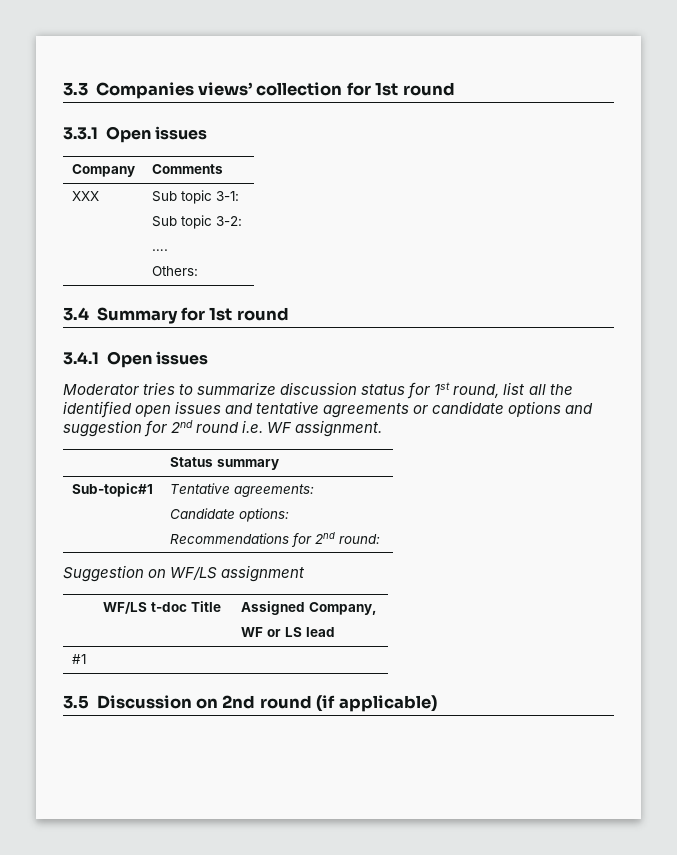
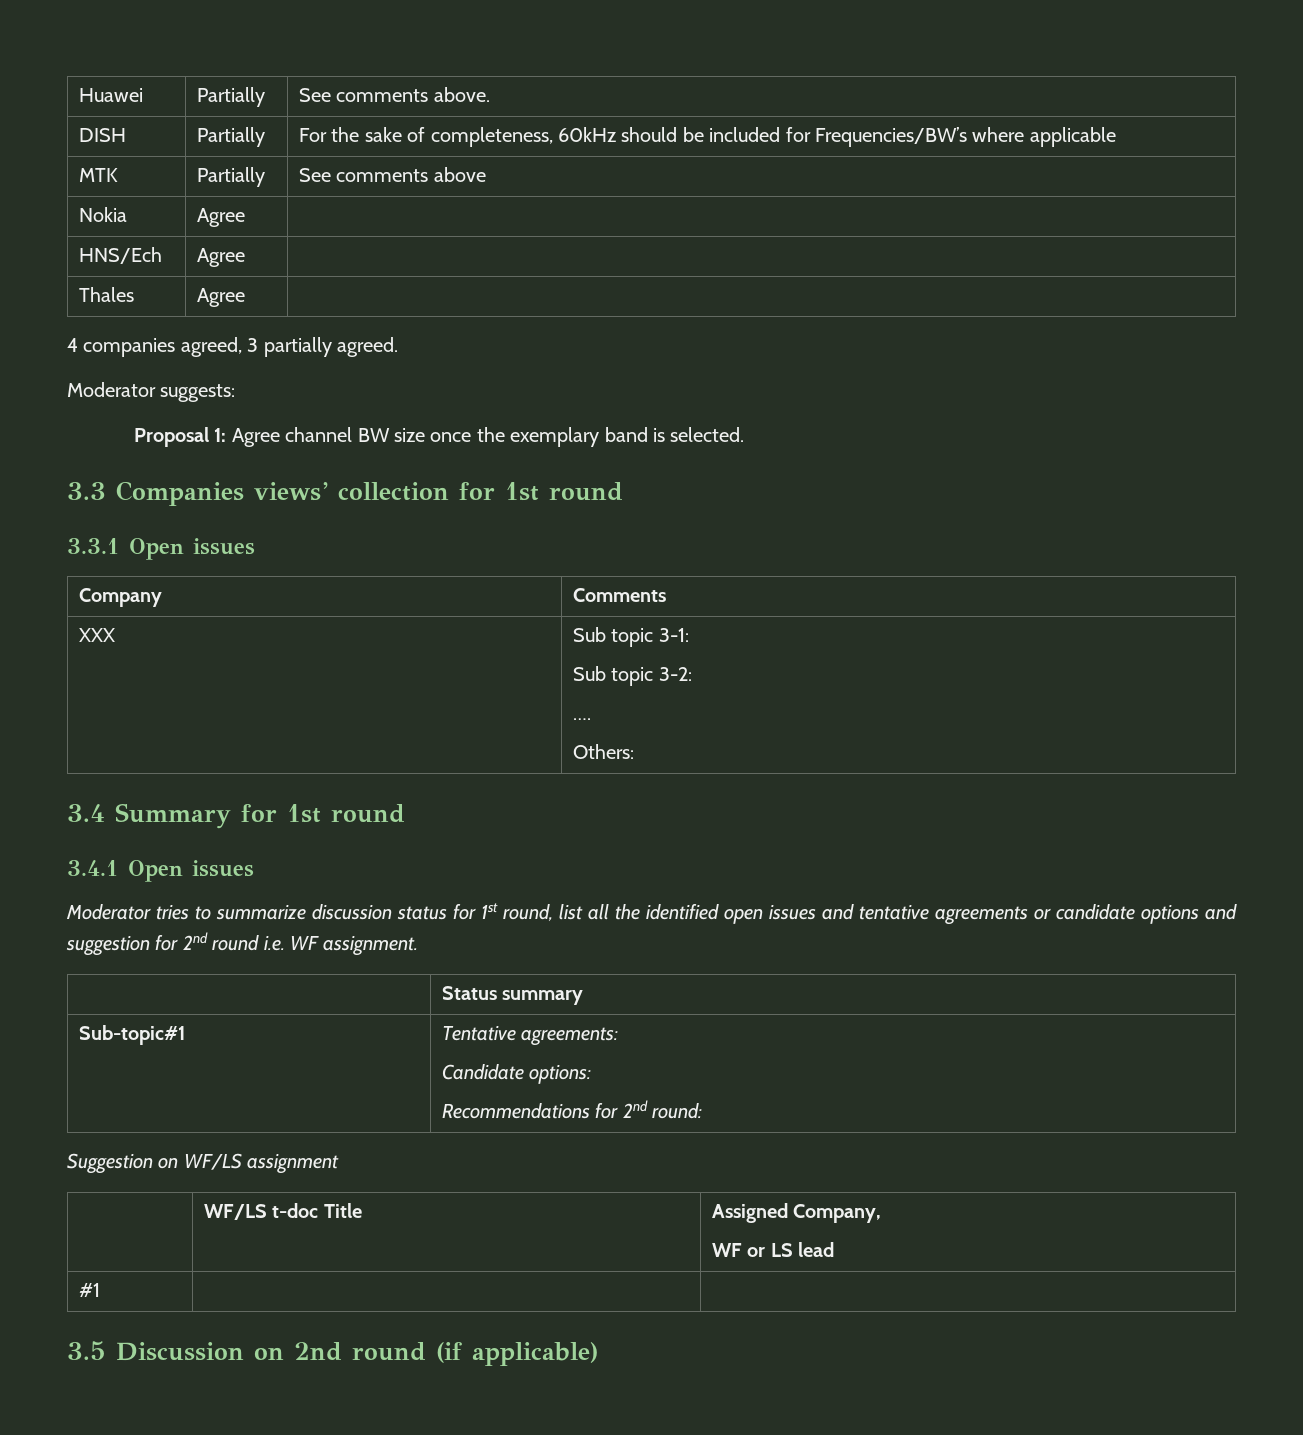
+ Huawei | Partially | See comments above.
+ DISH | Partially | For the sake of completeness, 60kHz should be included for Frequencies/BW’s where applicable
+ MTK | Partially | See comments above
+ Nokia | Agree |
+ HNS/Ech | Agree |
+ Thales | Agree |
+ 4 companies agreed, 3 partially agreed.
+ Moderator suggests:
+ Proposal 1: Agree channel BW size once the exemplary band is selected.

